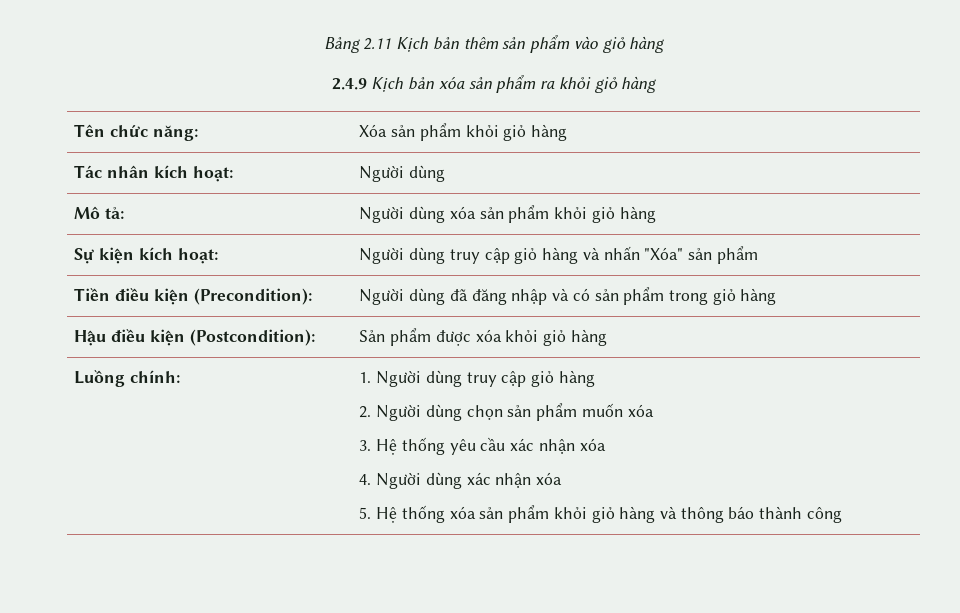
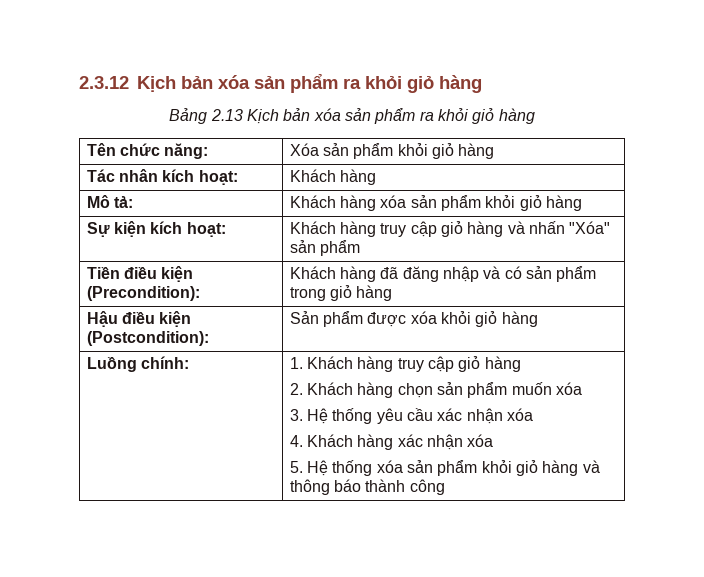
- Bảng 2.11 Kịch bản thêm sản phẩm vào giỏ hàng
- 2.4.9 Kịch bản xóa sản phẩm ra khỏi giỏ hàng
+ 2.3.12 Kịch bản xóa sản phẩm ra khỏi giỏ hàng
+ Bảng 2.13 Kịch bản xóa sản phẩm ra khỏi giỏ hàng
- Tác nhân kích hoạt: | Người dùng
+ Tác nhân kích hoạt: | Khách hàng
- Mô tả: | Người dùng xóa sản phẩm khỏi giỏ hàng
+ Mô tả: | Khách hàng xóa sản phẩm khỏi giỏ hàng
- Sự kiện kích hoạt: | Người dùng truy cập giỏ hàng và nhấn "Xóa" sản phẩm
+ Sự kiện kích hoạt: | Khách hàng truy cập giỏ hàng và nhấn "Xóa" sản phẩm
- Tiền điều kiện (Precondition): | Người dùng đã đăng nhập và có sản phẩm trong giỏ hàng
+ Tiền điều kiện (Precondition): | Khách hàng đã đăng nhập và có sản phẩm trong giỏ hàng
- 1. Người dùng truy cập giỏ hàng
+ 1. Khách hàng truy cập giỏ hàng
- 2. Người dùng chọn sản phẩm muốn xóa
+ 2. Khách hàng chọn sản phẩm muốn xóa
- 4. Người dùng xác nhận xóa
+ 4. Khách hàng xác nhận xóa

